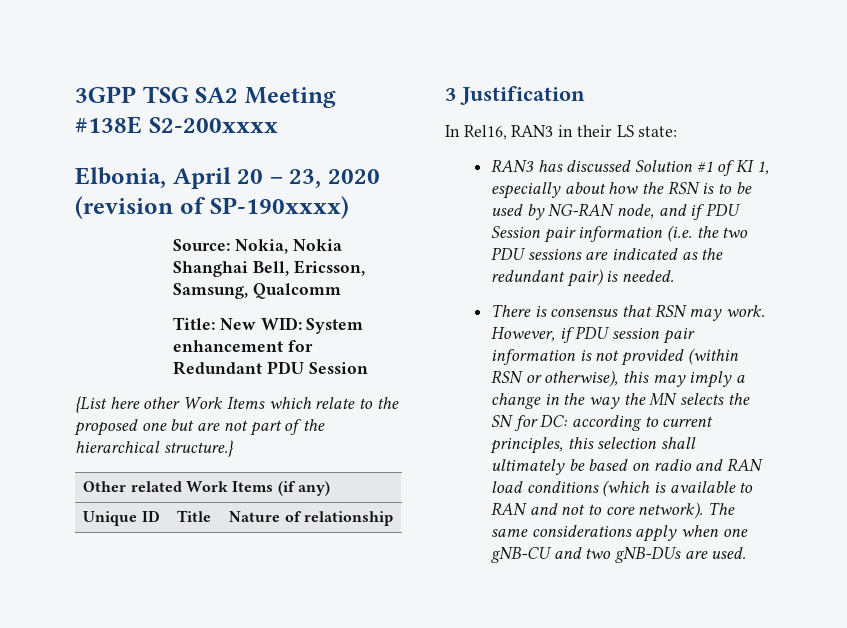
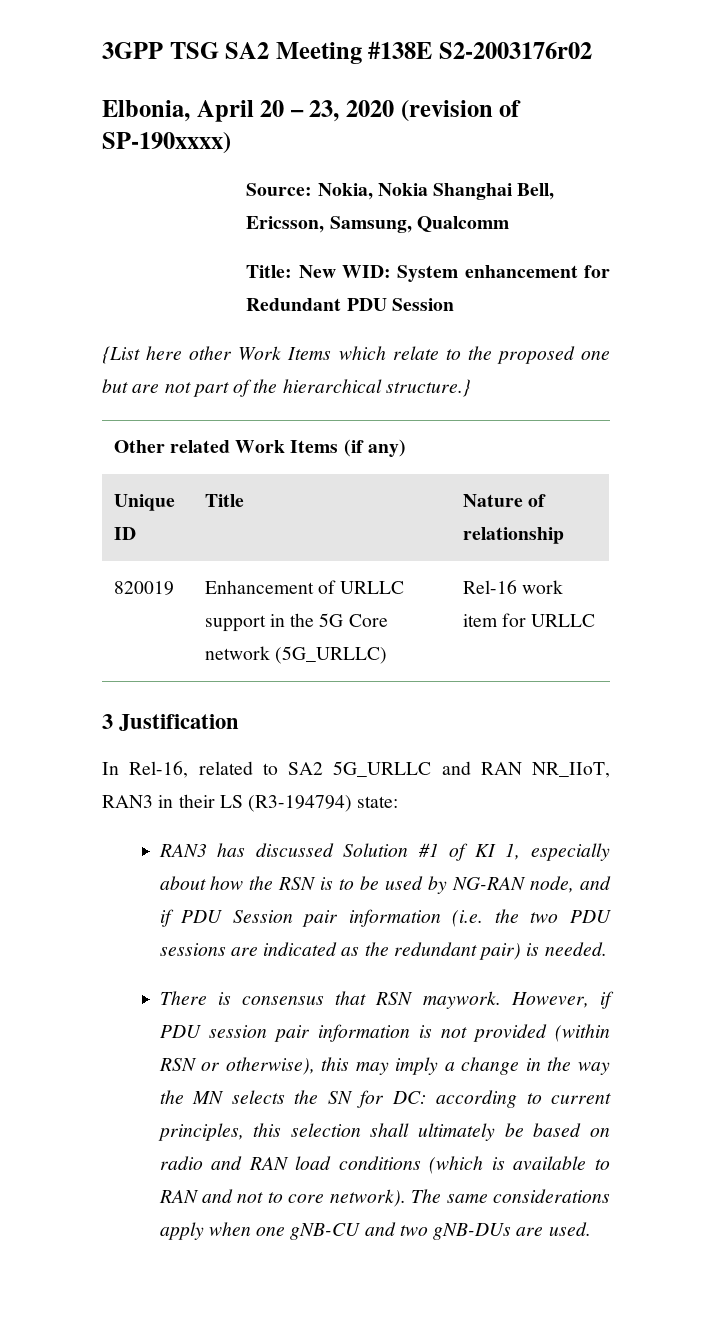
- 3GPP TSG SA2 Meeting #138E S2-200xxxx
+ 3GPP TSG SA2 Meeting #138E S2-2003176r02
+ 820019 | Enhancement of URLLC support in the 5G Core network (5G_URLLC) | Rel-16 work item for URLLC
  3 Justification
- In Rel16, RAN3 in their LS state:
+ In Rel-16, related to SA2 5G_URLLC and RAN NR_IIoT, RAN3 in their LS (R3-194794) state:
- There is consensus that RSN may work.
+ There is consensus that RSN maywork.

